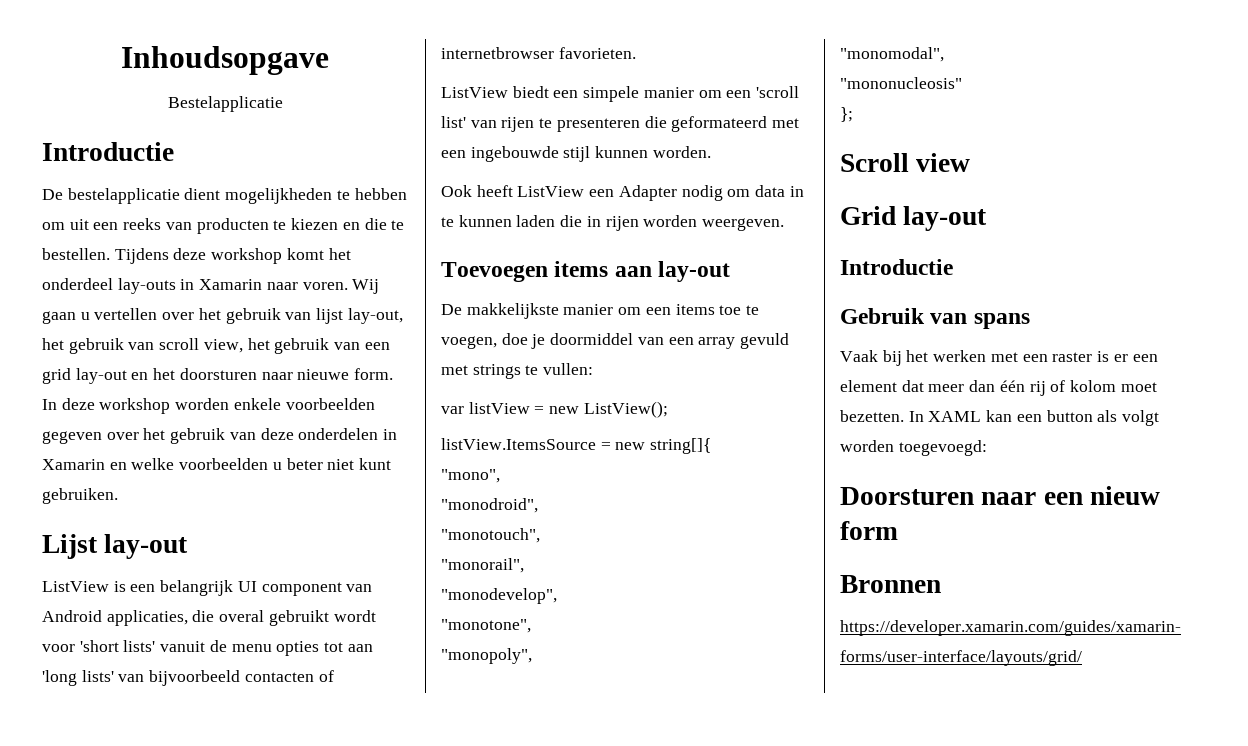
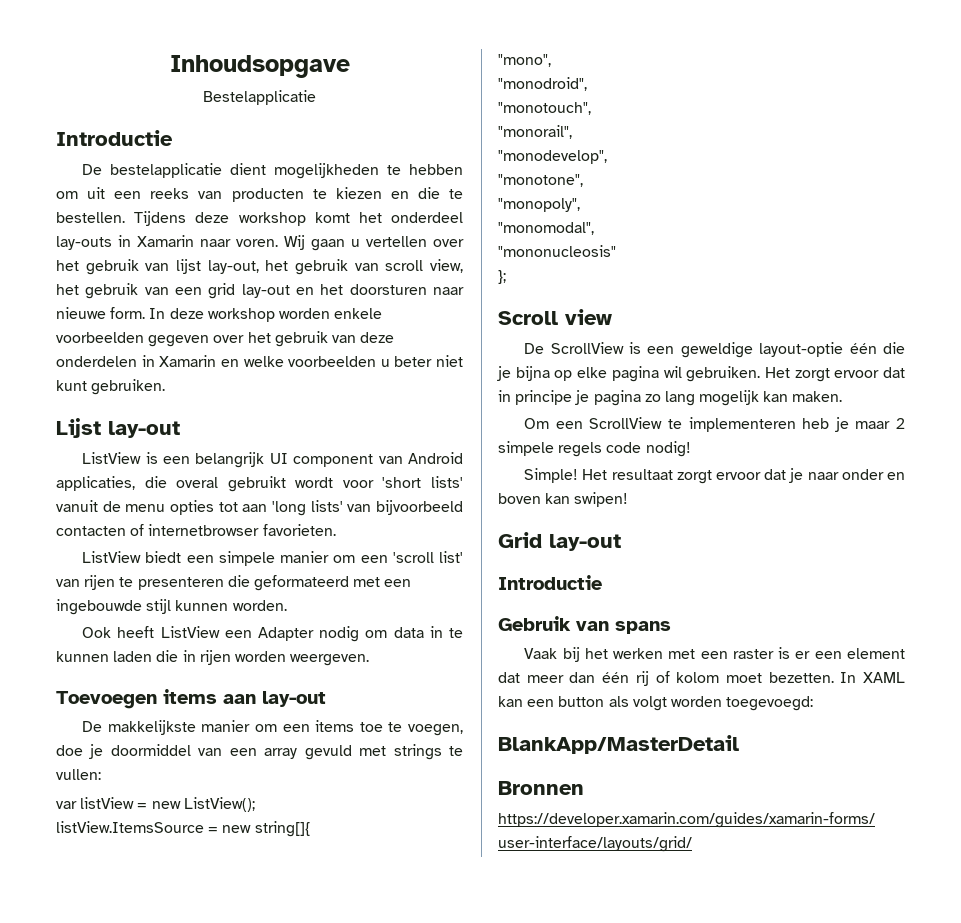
+ De ScrollView is een geweldige layout-optie één die je bijna op elke pagina wil gebruiken. Het zorgt ervoor dat in principe je pagina zo lang mogelijk kan maken.
+ Om een ScrollView te implementeren heb je maar 2 simpele regels code nodig!
+ Simple! Het resultaat zorgt ervoor dat je naar onder en boven kan swipen!
- Doorsturen naar een nieuw form
+ BlankApp/MasterDetail

